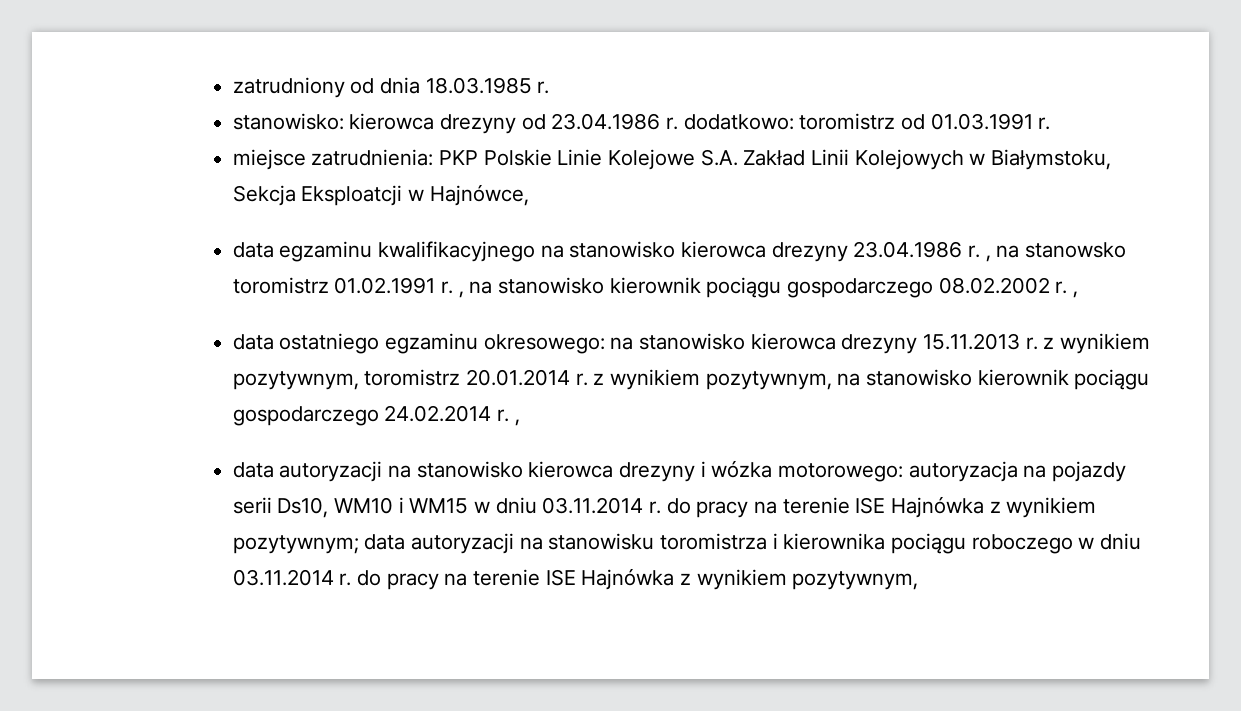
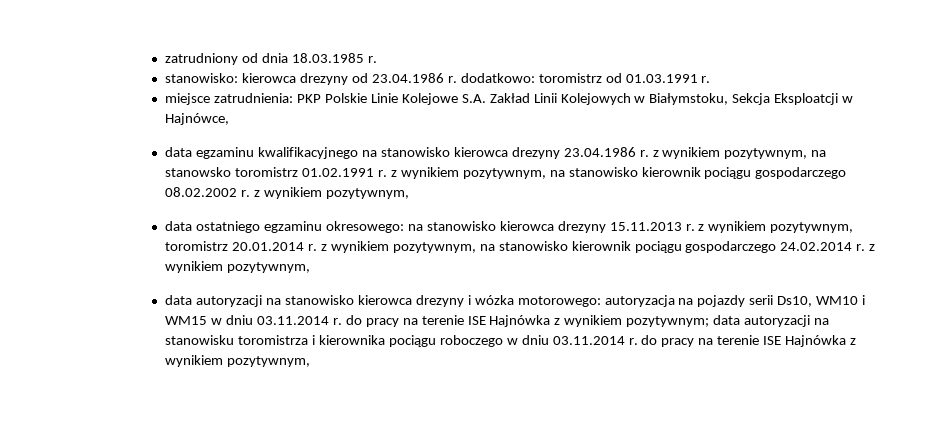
- data egzaminu kwalifikacyjnego na stanowisko kierowca drezyny 23.04.1986 r. , na stanowsko toromistrz 01.02.1991 r. , na stanowisko kierownik pociągu gospodarczego 08.02.2002 r. ,
+ data egzaminu kwalifikacyjnego na stanowisko kierowca drezyny 23.04.1986 r. z wynikiem pozytywnym, na stanowsko toromistrz 01.02.1991 r. z wynikiem pozytywnym, na stanowisko kierownik pociągu gospodarczego 08.02.2002 r. z wynikiem pozytywnym,
- data ostatniego egzaminu okresowego: na stanowisko kierowca drezyny 15.11.2013 r. z wynikiem pozytywnym, toromistrz 20.01.2014 r. z wynikiem pozytywnym, na stanowisko kierownik pociągu gospodarczego 24.02.2014 r. ,
+ data ostatniego egzaminu okresowego: na stanowisko kierowca drezyny 15.11.2013 r. z wynikiem pozytywnym, toromistrz 20.01.2014 r. z wynikiem pozytywnym, na stanowisko kierownik pociągu gospodarczego 24.02.2014 r. z wynikiem pozytywnym,

